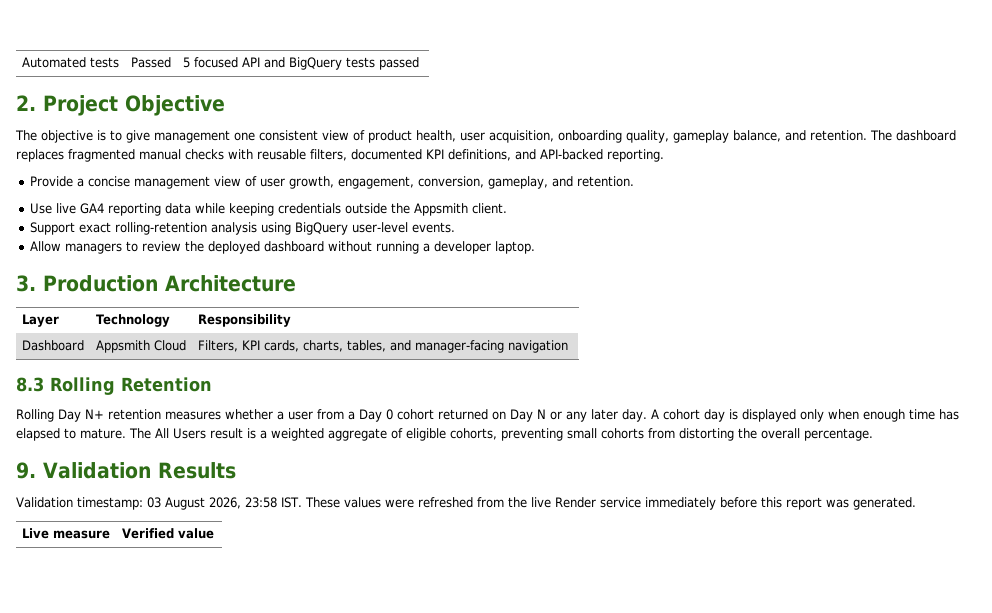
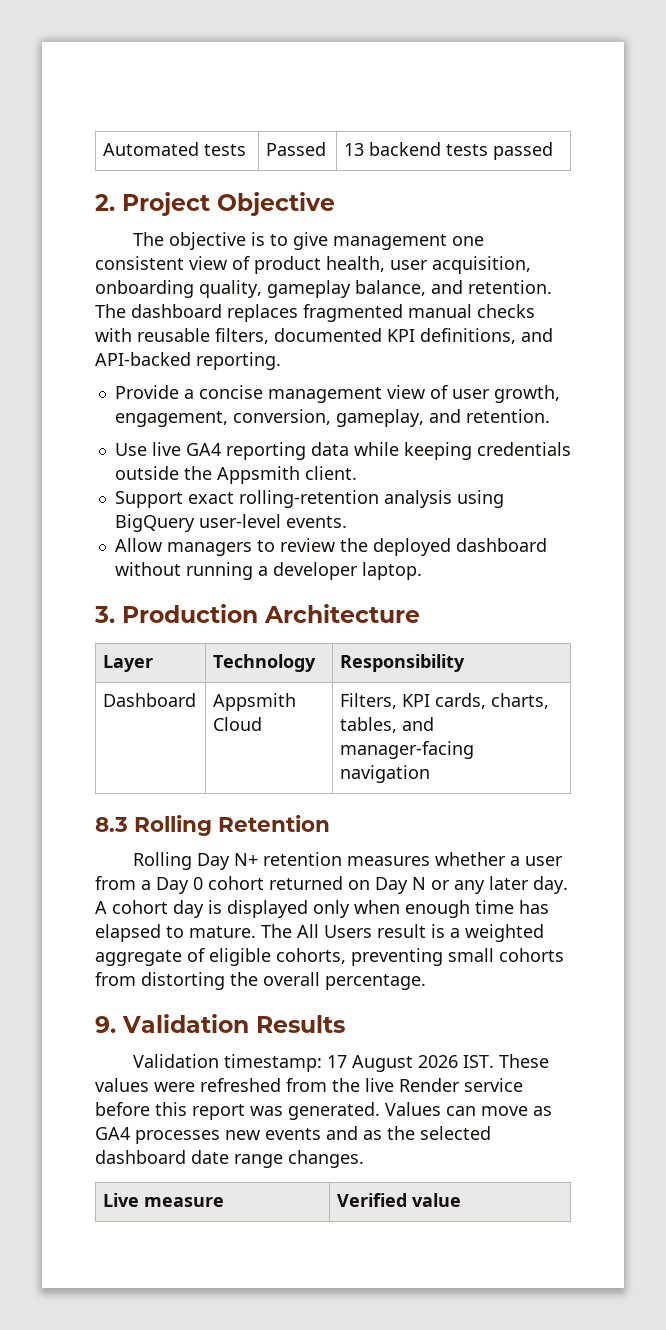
- Automated tests | Passed | 5 focused API and BigQuery tests passed
+ Automated tests | Passed | 13 backend tests passed
- Validation timestamp: 03 August 2026, 23:58 IST. These values were refreshed from the live Render service immediately before this report was generated.
+ Validation timestamp: 17 August 2026 IST. These values were refreshed from the live Render service before this report was generated. Values can move as GA4 processes new events and as the selected dashboard date range changes.

